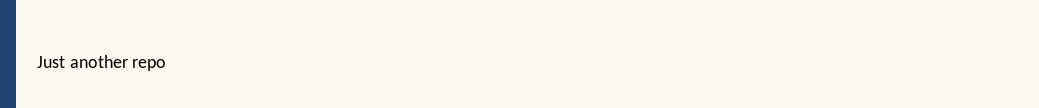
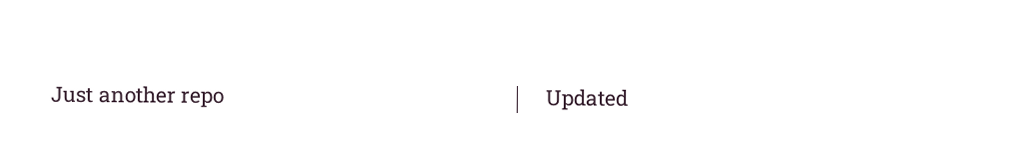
+ Updated

